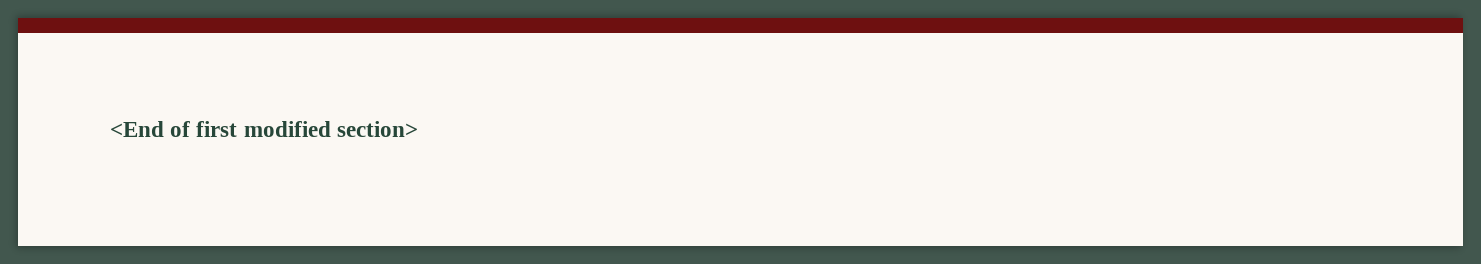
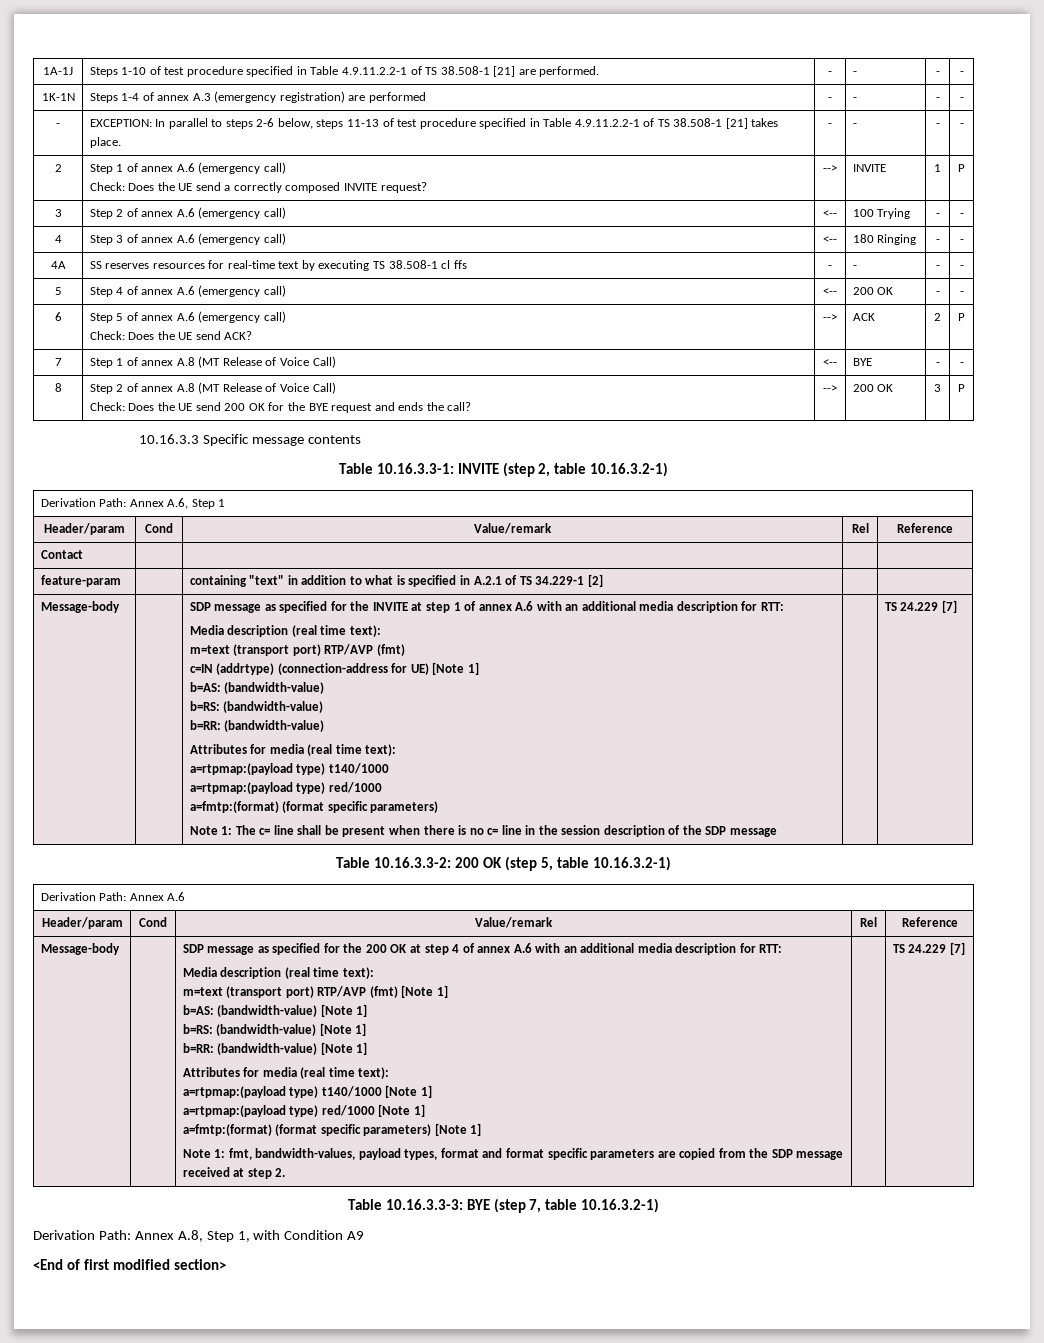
+ 1A-1J | Steps 1-10 of test procedure specified in Table 4.9.11.2.2-1 of TS 38.508-1 [21] are performed. | - | - | - | -
+ 1K-1N | Steps 1-4 of annex A.3 (emergency registration) are performed | - | - | - | -
+ - | EXCEPTION: In parallel to steps 2-6 below, steps 11-13 of test procedure specified in Table 4.9.11.2.2-1 of TS 38.508-1 [21] takes place. | - | - | - | -
+ 2 | Step 1 of annex A.6 (emergency call)
+ Check: Does the UE send a correctly composed INVITE request? | --> | INVITE | 1 | P
+ 3 | Step 2 of annex A.6 (emergency call) | <-- | 100 Trying | - | -
+ 4 | Step 3 of annex A.6 (emergency call) | <-- | 180 Ringing | - | -
+ 4A | SS reserves resources for real-time text by executing TS 38.508-1 cl ffs | - | - | - | -
+ 5 | Step 4 of annex A.6 (emergency call) | <-- | 200 OK | - | -
+ 6 | Step 5 of annex A.6 (emergency call)
+ Check: Does the UE send ACK? | --> | ACK | 2 | P
+ 7 | Step 1 of annex A.8 (MT Release of Voice Call) | <-- | BYE | - | -
+ 8 | Step 2 of annex A.8 (MT Release of Voice Call)
+ Check: Does the UE send 200 OK for the BYE request and ends the call? | --> | 200 OK | 3 | P
+ 10.16.3.3 Specific message contents
+ Table 10.16.3.3-1: INVITE (step 2, table 10.16.3.2-1)
+ Derivation Path: Annex A.6, Step 1
+ Header/param | Cond | Value/remark | Rel | Reference
+ Contact | | | |
+ feature-param | | containing "text" in addition to what is specified in A.2.1 of TS 34.229-1 [2] | |
+ Message-body | | SDP message as specified for the INVITE at step 1 of annex A.6 with an additional media description for RTT:
+ Media description (real time text):
+ m=text (transport port) RTP/AVP (fmt)
+ c=IN (addrtype) (connection-address for UE) [Note 1]
+ b=AS: (bandwidth-value)
+ b=RS: (bandwidth-value)
+ b=RR: (bandwidth-value)
+ Attributes for media (real time text):
+ a=rtpmap:(payload type) t140/1000
+ a=rtpmap:(payload type) red/1000
+ a=fmtp:(format) (format specific parameters)
+ Note 1: The c= line shall be present when there is no c= line in the session description of the SDP message | | TS 24.229 [7]
+ Table 10.16.3.3-2: 200 OK (step 5, table 10.16.3.2-1)
+ Derivation Path: Annex A.6
+ Header/param | Cond | Value/remark | Rel | Reference
+ Message-body | | SDP message as specified for the 200 OK at step 4 of annex A.6 with an additional media description for RTT:
+ Media description (real time text):
+ m=text (transport port) RTP/AVP (fmt) [Note 1]
+ b=AS: (bandwidth-value) [Note 1]
+ b=RS: (bandwidth-value) [Note 1]
+ b=RR: (bandwidth-value) [Note 1]
+ Attributes for media (real time text):
+ a=rtpmap:(payload type) t140/1000 [Note 1]
+ a=rtpmap:(payload type) red/1000 [Note 1]
+ a=fmtp:(format) (format specific parameters) [Note 1]
+ Note 1: fmt, bandwidth-values, payload types, format and format specific parameters are copied from the SDP message received at step 2. | | TS 24.229 [7]
+ Table 10.16.3.3-3: BYE (step 7, table 10.16.3.2-1)
+ Derivation Path: Annex A.8, Step 1, with Condition A9

